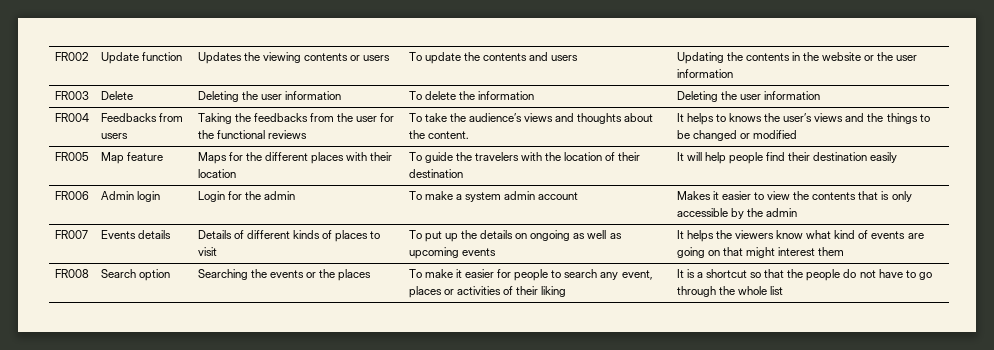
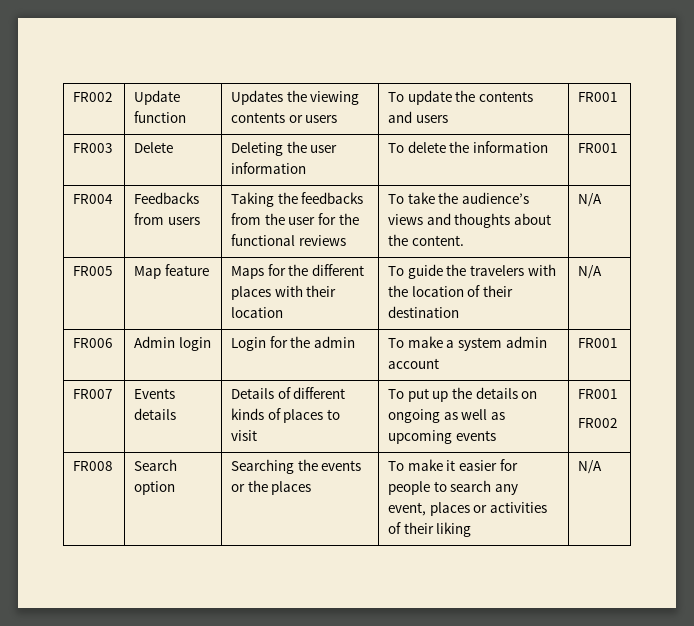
- FR002 | Update function | Updates the viewing contents or users | To update the contents and users | Updating the contents in the website or the user information
+ FR002 | Update function | Updates the viewing contents or users | To update the contents and users | FR001
- FR003 | Delete | Deleting the user information | To delete the information | Deleting the user information
+ FR003 | Delete | Deleting the user information | To delete the information | FR001
- FR004 | Feedbacks from users | Taking the feedbacks from the user for the functional reviews | To take the audience’s views and thoughts about the content. | It helps to knows the user’s views and the things to be changed or modified
+ FR004 | Feedbacks from users | Taking the feedbacks from the user for the functional reviews | To take the audience’s views and thoughts about the content. | N/A
- FR005 | Map feature | Maps for the different places with their location | To guide the travelers with the location of their destination | It will help people find their destination easily
+ FR005 | Map feature | Maps for the different places with their location | To guide the travelers with the location of their destination | N/A
- FR006 | Admin login | Login for the admin | To make a system admin account | Makes it easier to view the contents that is only accessible by the admin
+ FR006 | Admin login | Login for the admin | To make a system admin account | FR001
- FR007 | Events details | Details of different kinds of places to visit | To put up the details on ongoing as well as upcoming events | It helps the viewers know what kind of events are going on that might interest them
+ FR007 | Events details | Details of different kinds of places to visit | To put up the details on ongoing as well as upcoming events | FR001
+ FR002
- To make it easier for people to search any event, places or activities of their liking | It is a shortcut so that the people do not have to go through the whole list
+ To make it easier for people to search any event, places or activities of their liking | N/A

